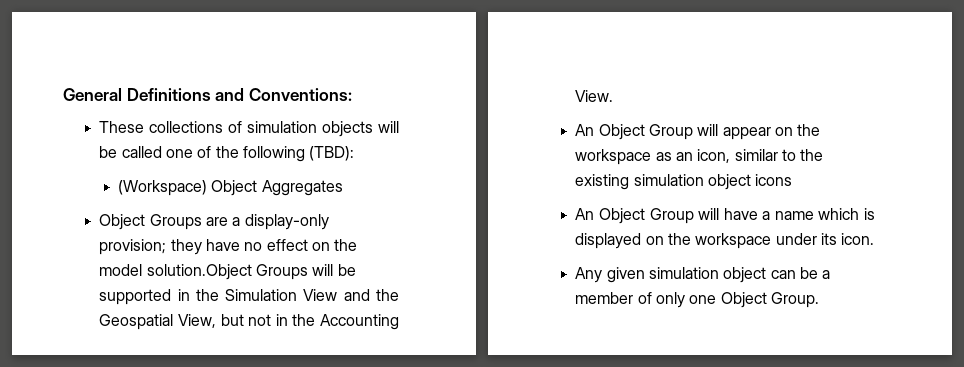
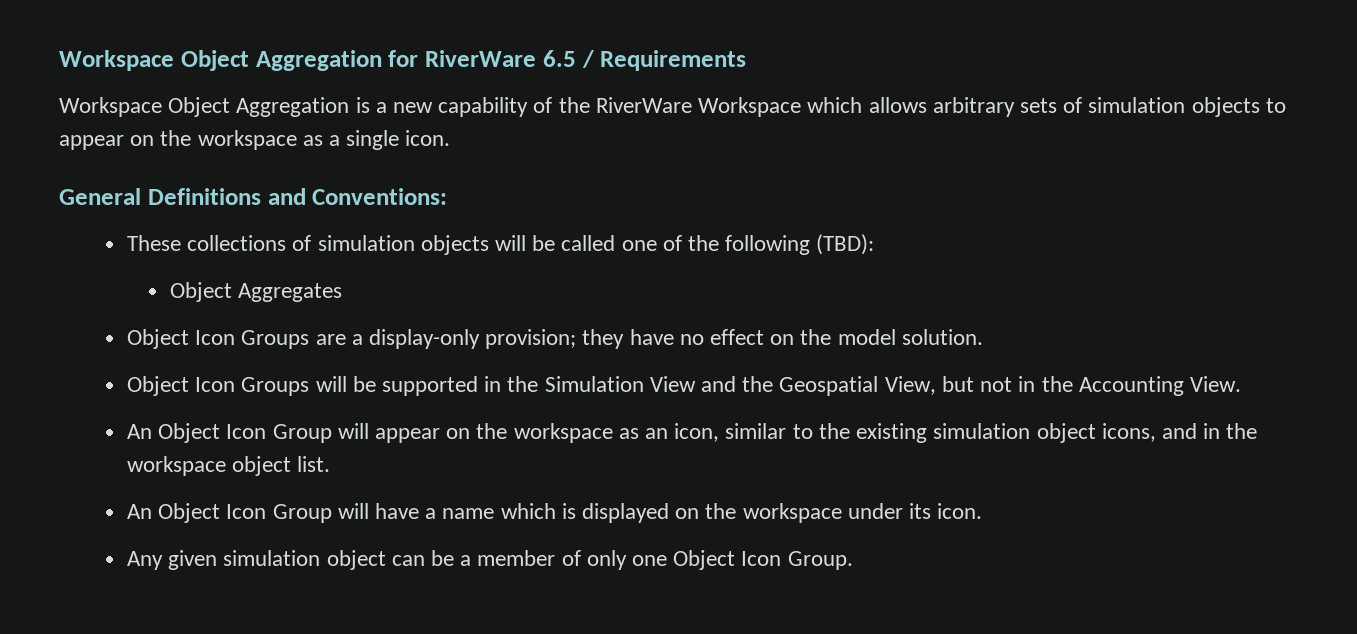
+ Workspace Object Aggregation for RiverWare 6.5 / Requirements
+ Workspace Object Aggregation is a new capability of the RiverWare Workspace which allows arbitrary sets of simulation objects to appear on the workspace as a single icon.
- (Workspace) Object Aggregates
+ Object Aggregates
- Object Groups are a display-only provision; they have no effect on the model solution.Object Groups will be supported in the Simulation View and the Geospatial View, but not in the Accounting View.
+ Object Icon Groups are a display-only provision; they have no effect on the model solution.
+ Object Icon Groups will be supported in the Simulation View and the Geospatial View, but not in the Accounting View.
- An Object Group will appear on the workspace as an icon, similar to the existing simulation object icons
- An Object Group will have a name which is displayed on the workspace under its icon.
+ An Object Icon Group will appear on the workspace as an icon, similar to the existing simulation object icons, and in the workspace object list.
+ An Object Icon Group will have a name which is displayed on the workspace under its icon.
- Any given simulation object can be a member of only one Object Group.
+ Any given simulation object can be a member of only one Object Icon Group.

